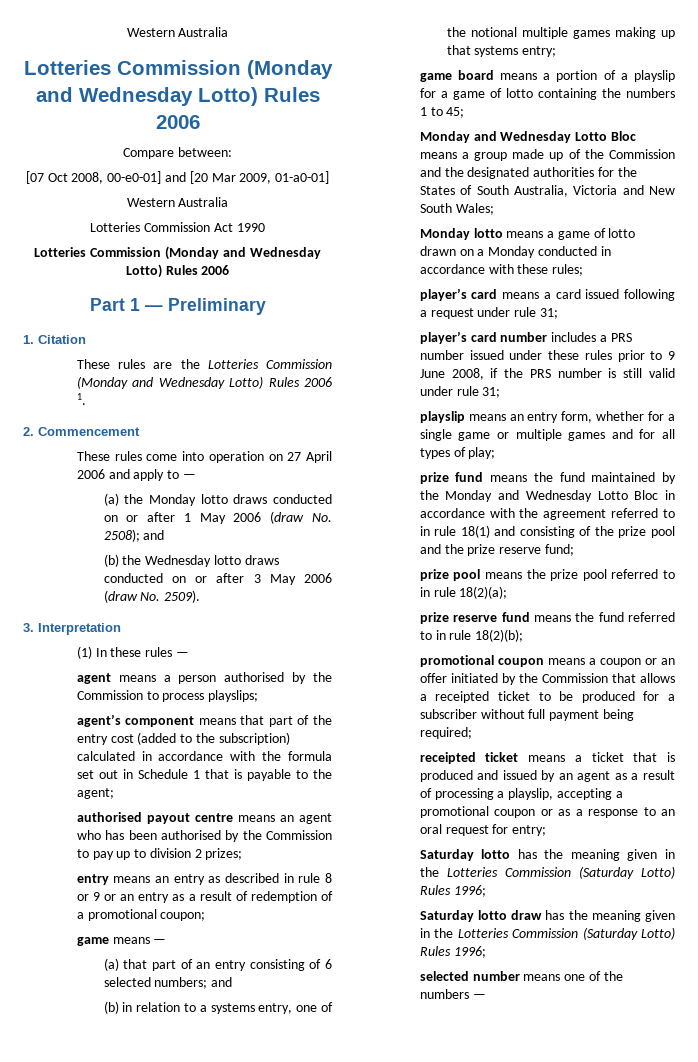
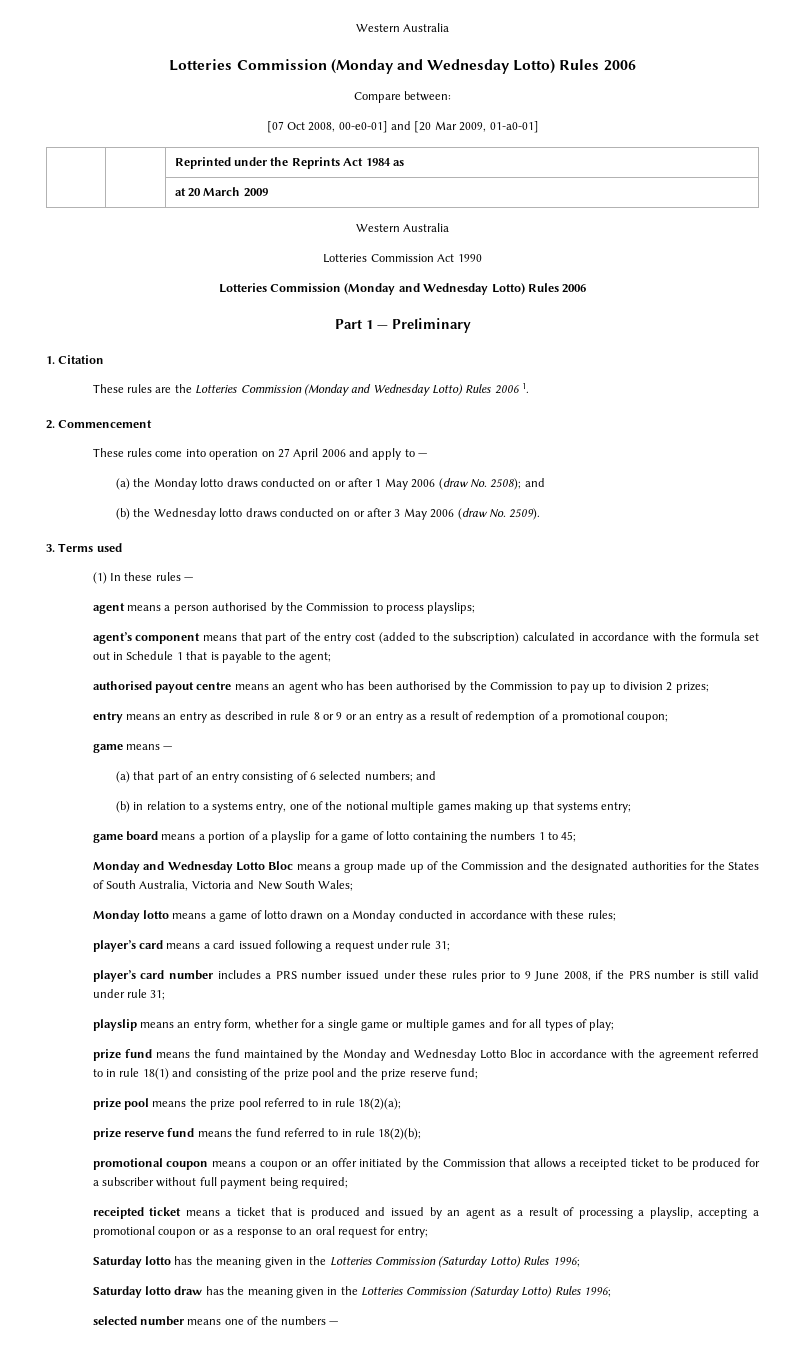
+ | | Reprinted under the Reprints Act 1984 as
+ | | at 20 March 2009
- 3. Interpretation
+ 3. Terms used

